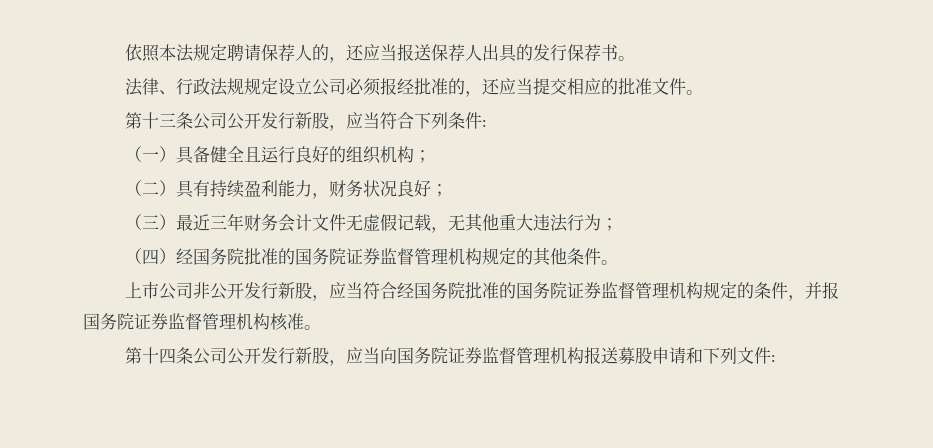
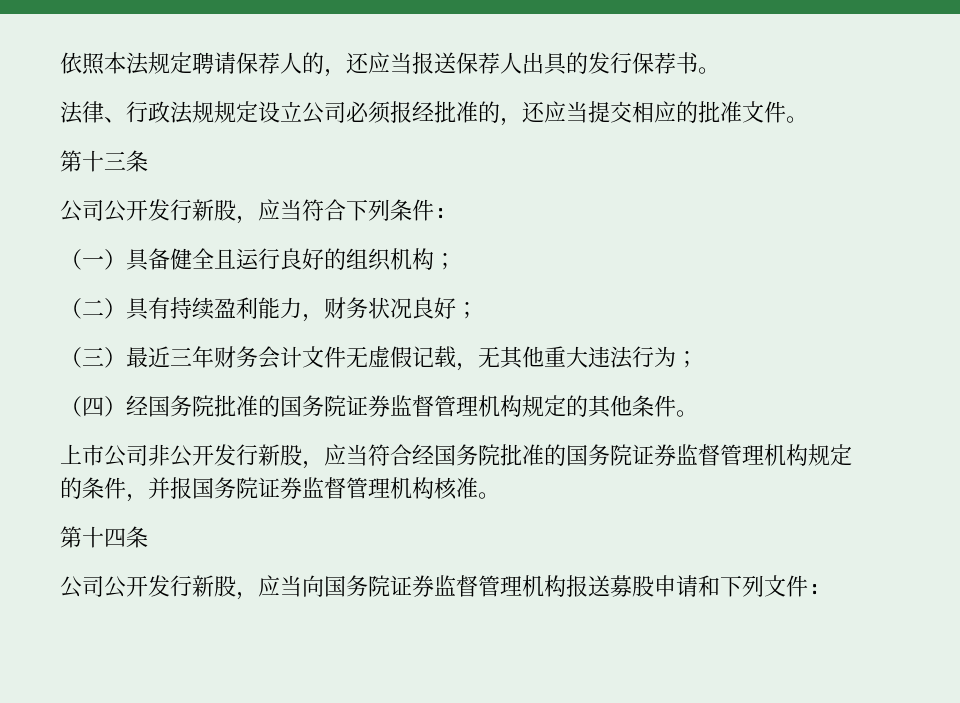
- 第十三条公司公开发行新股，应当符合下列条件:
+ 第十三条
+ 公司公开发行新股，应当符合下列条件:
- 第十四条公司公开发行新股，应当向国务院证券监督管理机构报送募股申请和下列文件:
+ 第十四条
+ 公司公开发行新股，应当向国务院证券监督管理机构报送募股申请和下列文件:

